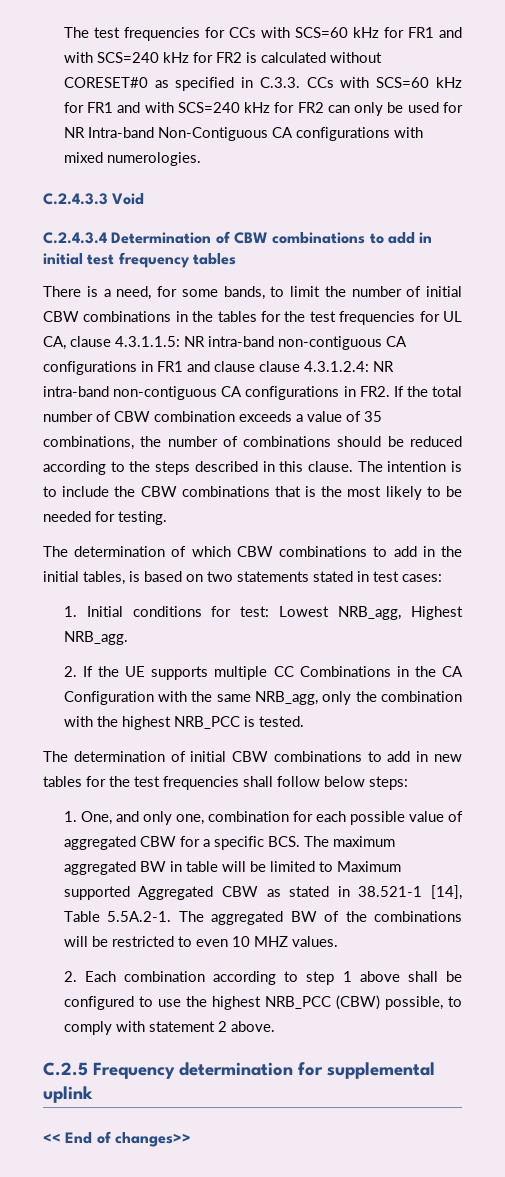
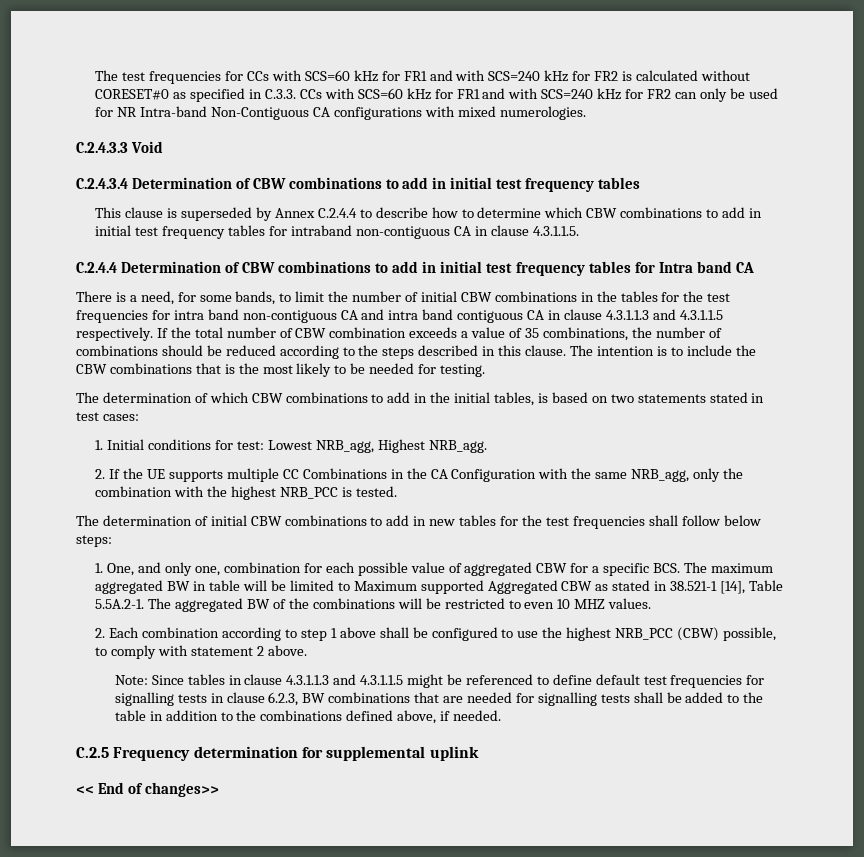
+ This clause is superseded by Annex C.2.4.4 to describe how to determine which CBW combinations to add in initial test frequency tables for intraband non-contiguous CA in clause 4.3.1.1.5.
+ C.2.4.4 Determination of CBW combinations to add in initial test frequency tables for Intra band CA
- There is a need, for some bands, to limit the number of initial CBW combinations in the tables for the test frequencies for UL CA, clause 4.3.1.1.5: NR intra-band non-contiguous CA configurations in FR1 and clause clause 4.3.1.2.4: NR intra-band non-contiguous CA configurations in FR2. If the total number of CBW combination exceeds a value of 35 combinations, the number of combinations should be reduced according to the steps described in this clause.
+ There is a need, for some bands, to limit the number of initial CBW combinations in the tables for the test frequencies for intra band non-contiguous CA and intra band contiguous CA in clause 4.3.1.1.3 and 4.3.1.1.5 respectively. If the total number of CBW combination exceeds a value of 35 combinations, the number of combinations should be reduced according to the steps described in this clause.
+ Note: Since tables in clause 4.3.1.1.3 and 4.3.1.1.5 might be referenced to define default test frequencies for signalling tests in clause 6.2.3, BW combinations that are needed for signalling tests shall be added to the table in addition to the combinations defined above, if needed.

